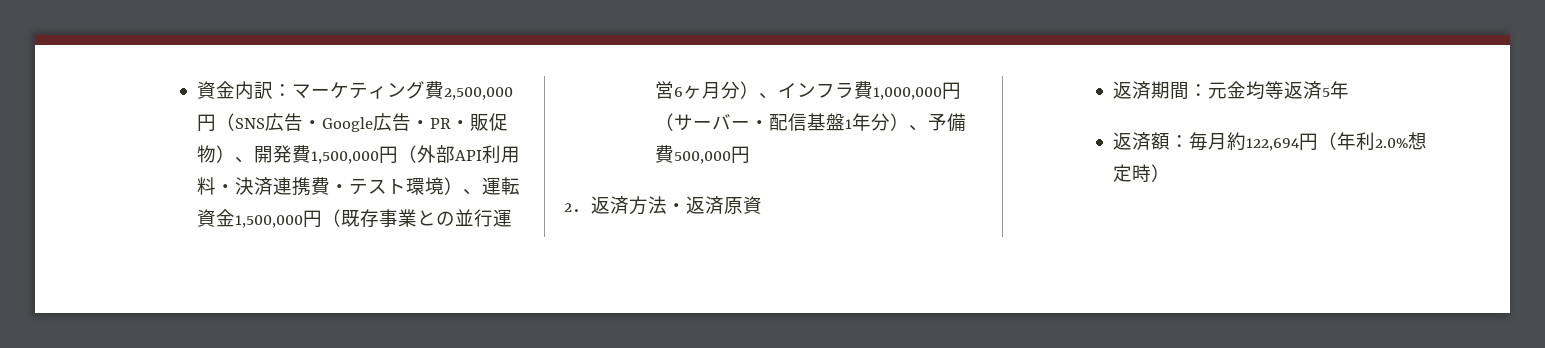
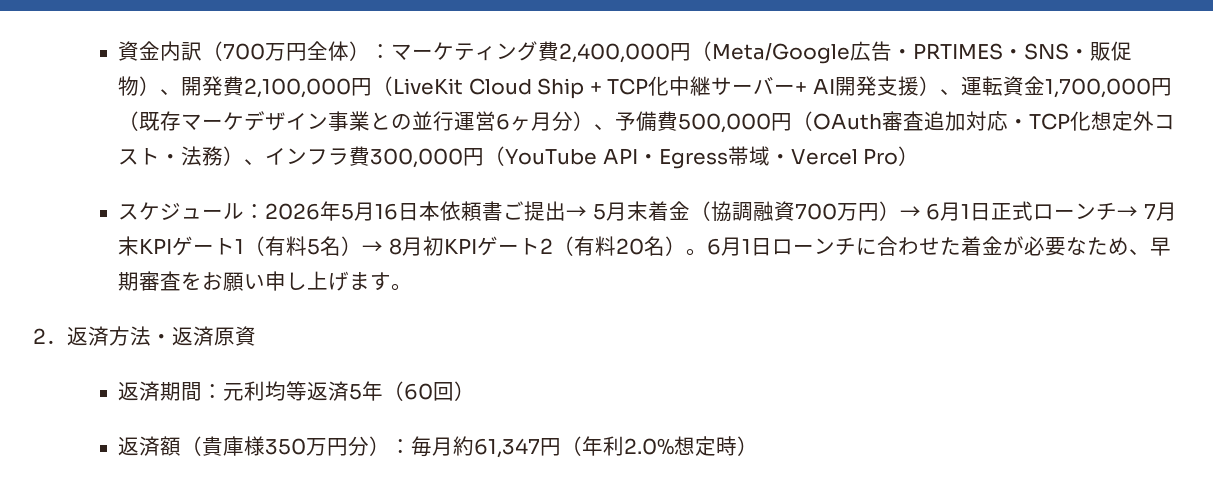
- 資金内訳：マーケティング費2,500,000円（SNS広告・Google広告・PR・販促物）、開発費1,500,000円（外部API利用料・決済連携費・テスト環境）、運転資金1,500,000円（既存事業との並行運営6ヶ月分）、インフラ費1,000,000円（サーバー・配信基盤1年分）、予備費500,000円
+ 資金内訳（700万円全体）：マーケティング費2,400,000円（Meta/Google広告・PRTIMES・SNS・販促物）、開発費2,100,000円（LiveKit Cloud Ship + TCP化中継サーバー+ AI開発支援）、運転資金1,700,000円（既存マーケデザイン事業との並行運営6ヶ月分）、予備費500,000円（OAuth審査追加対応・TCP化想定外コスト・法務）、インフラ費300,000円（YouTube API・Egress帯域・Vercel Pro）
+ スケジュール：2026年5月16日本依頼書ご提出→ 5月末着金（協調融資700万円）→ 6月1日正式ローンチ→ 7月末KPIゲート1（有料5名）→ 8月初KPIゲート2（有料20名）。6月1日ローンチに合わせた着金が必要なため、早期審査をお願い申し上げます。
- 返済期間：元金均等返済5年
+ 返済期間：元利均等返済5年（60回）
- 返済額：毎月約122,694円（年利2.0%想定時）
+ 返済額（貴庫様350万円分）：毎月約61,347円（年利2.0%想定時）

